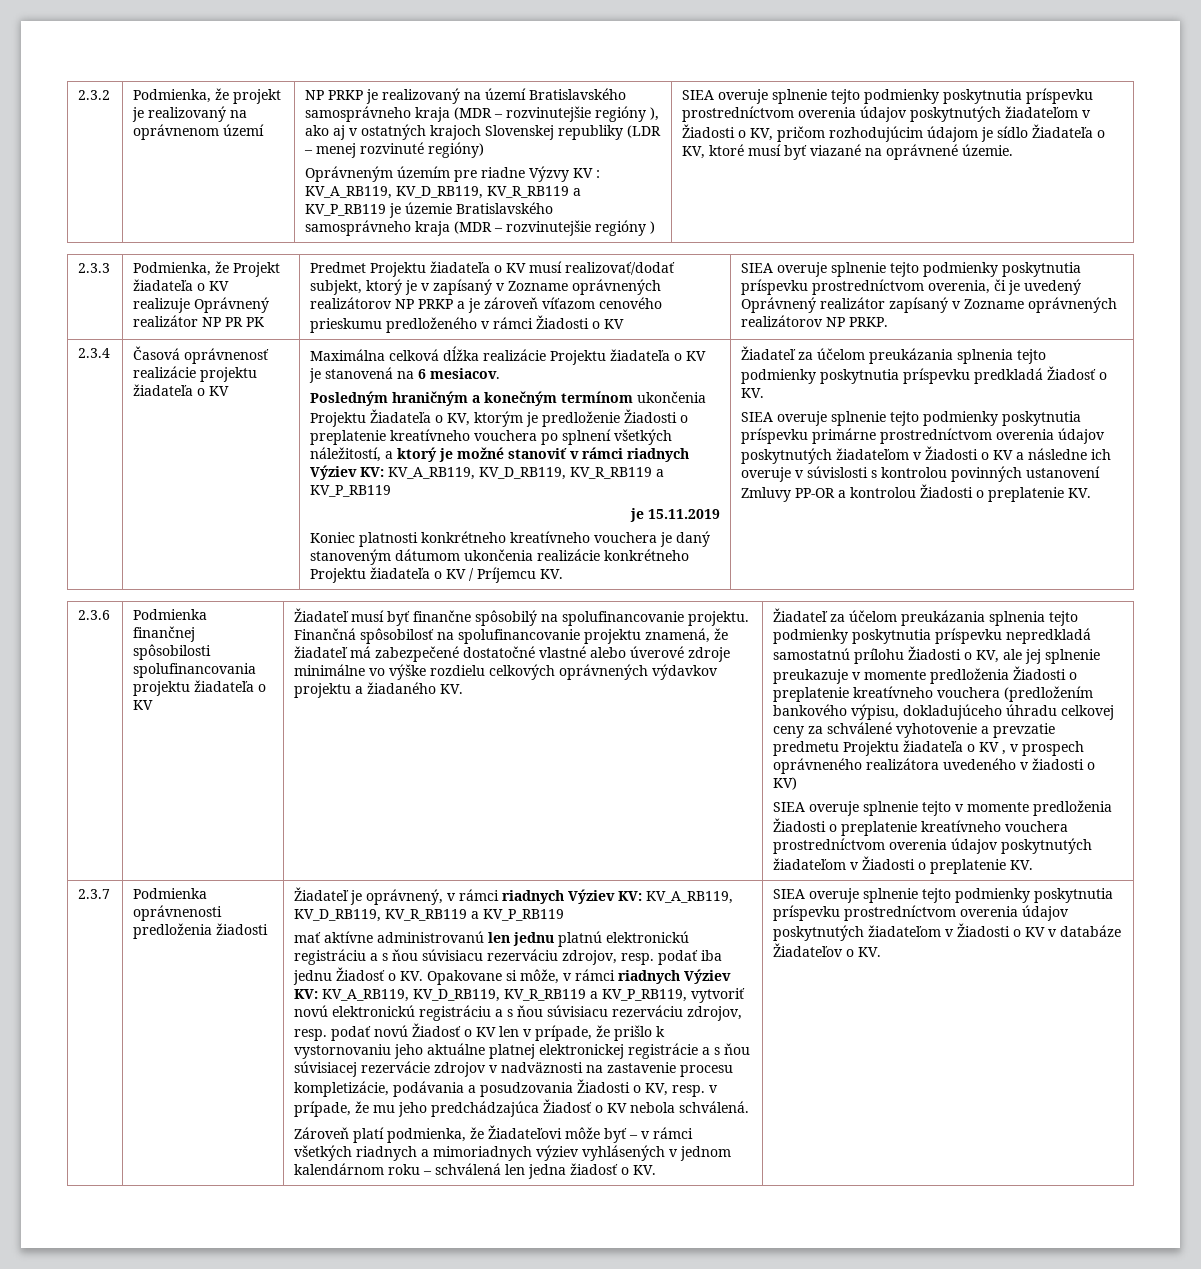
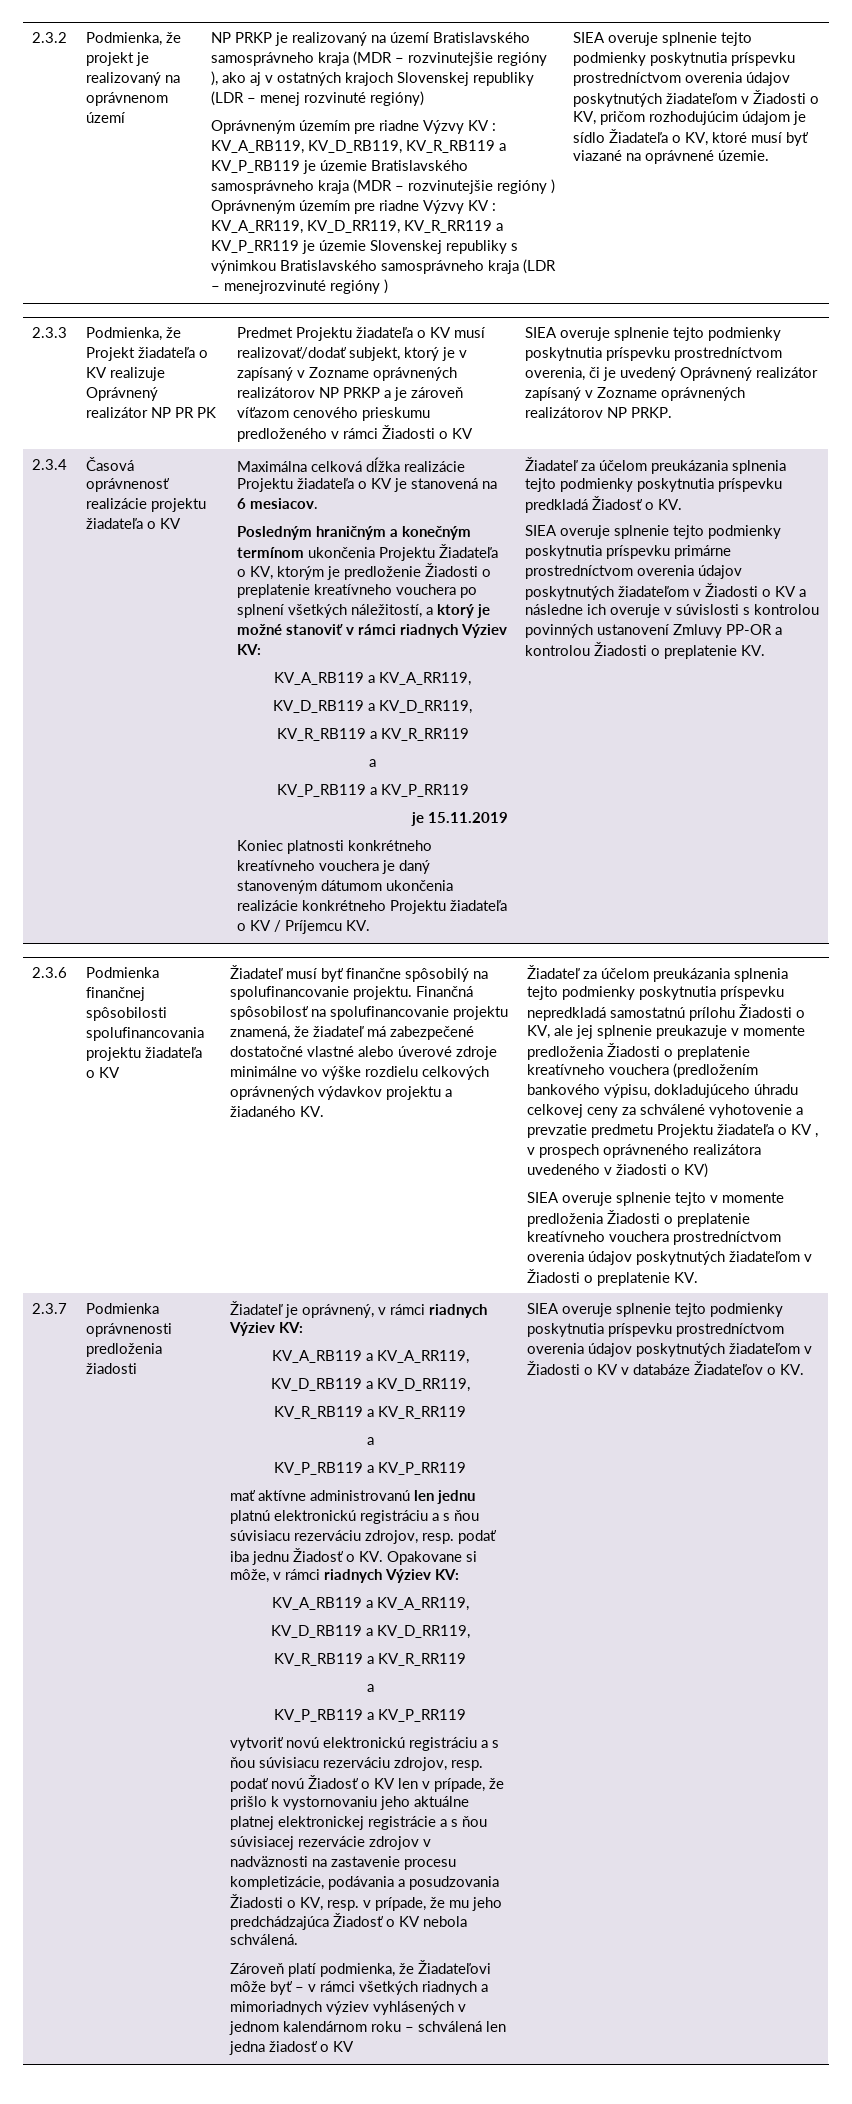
- Oprávneným územím pre riadne Výzvy KV : KV_A_RB119, KV_D_RB119, KV_R_RB119 a KV_P_RB119 je územie Bratislavského samosprávneho kraja (MDR – rozvinutejšie regióny )
+ Oprávneným územím pre riadne Výzvy KV : KV_A_RB119, KV_D_RB119, KV_R_RB119 a KV_P_RB119 je územie Bratislavského samosprávneho kraja (MDR – rozvinutejšie regióny ) Oprávneným územím pre riadne Výzvy KV : KV_A_RR119, KV_D_RR119, KV_R_RR119 a KV_P_RR119 je územie Slovenskej republiky s výnimkou Bratislavského samosprávneho kraja (LDR – menejrozvinuté regióny )
- Posledným hraničným a konečným termínom ukončenia Projektu Žiadateľa o KV, ktorým je predloženie Žiadosti o preplatenie kreatívneho vouchera po splnení všetkých náležitostí, a ktorý je možné stanoviť v rámci riadnych Výziev KV: KV_A_RB119, KV_D_RB119, KV_R_RB119 a KV_P_RB119
+ Posledným hraničným a konečným termínom ukončenia Projektu Žiadateľa o KV, ktorým je predloženie Žiadosti o preplatenie kreatívneho vouchera po splnení všetkých náležitostí, a ktorý je možné stanoviť v rámci riadnych Výziev KV:
+ KV_A_RB119 a KV_A_RR119,
+ KV_D_RB119 a KV_D_RR119,
+ KV_R_RB119 a KV_R_RR119
+ a
+ KV_P_RB119 a KV_P_RR119
- Žiadateľ je oprávnený, v rámci riadnych Výziev KV: KV_A_RB119, KV_D_RB119, KV_R_RB119 a KV_P_RB119
+ Žiadateľ je oprávnený, v rámci riadnych Výziev KV:
+ KV_A_RB119 a KV_A_RR119,
+ KV_D_RB119 a KV_D_RR119,
+ KV_R_RB119 a KV_R_RR119
+ a
+ KV_P_RB119 a KV_P_RR119
- mať aktívne administrovanú len jednu platnú elektronickú registráciu a s ňou súvisiacu rezerváciu zdrojov, resp. podať iba jednu Žiadosť o KV. Opakovane si môže, v rámci riadnych Výziev KV: KV_A_RB119, KV_D_RB119, KV_R_RB119 a KV_P_RB119, vytvoriť novú elektronickú registráciu a s ňou súvisiacu rezerváciu zdrojov, resp. podať novú Žiadosť o KV len v prípade, že prišlo k vystornovaniu jeho aktuálne platnej elektronickej registrácie a s ňou súvisiacej rezervácie zdrojov v nadväznosti na zastavenie procesu kompletizácie, podávania a posudzovania Žiadosti o KV, resp. v prípade, že mu jeho predchádzajúca Žiadosť o KV nebola schválená.
+ mať aktívne administrovanú len jednu platnú elektronickú registráciu a s ňou súvisiacu rezerváciu zdrojov, resp. podať iba jednu Žiadosť o KV. Opakovane si môže, v rámci riadnych Výziev KV:
+ KV_A_RB119 a KV_A_RR119,
+ KV_D_RB119 a KV_D_RR119,
+ KV_R_RB119 a KV_R_RR119
+ a
+ KV_P_RB119 a KV_P_RR119
+ vytvoriť novú elektronickú registráciu a s ňou súvisiacu rezerváciu zdrojov, resp. podať novú Žiadosť o KV len v prípade, že prišlo k vystornovaniu jeho aktuálne platnej elektronickej registrácie a s ňou súvisiacej rezervácie zdrojov v nadväznosti na zastavenie procesu kompletizácie, podávania a posudzovania Žiadosti o KV, resp. v prípade, že mu jeho predchádzajúca Žiadosť o KV nebola schválená.
- Zároveň platí podmienka, že Žiadateľovi môže byť – v rámci všetkých riadnych a mimoriadnych výziev vyhlásených v jednom kalendárnom roku – schválená len jedna žiadosť o KV.
+ Zároveň platí podmienka, že Žiadateľovi môže byť – v rámci všetkých riadnych a mimoriadnych výziev vyhlásených v jednom kalendárnom roku – schválená len jedna žiadosť o KV

